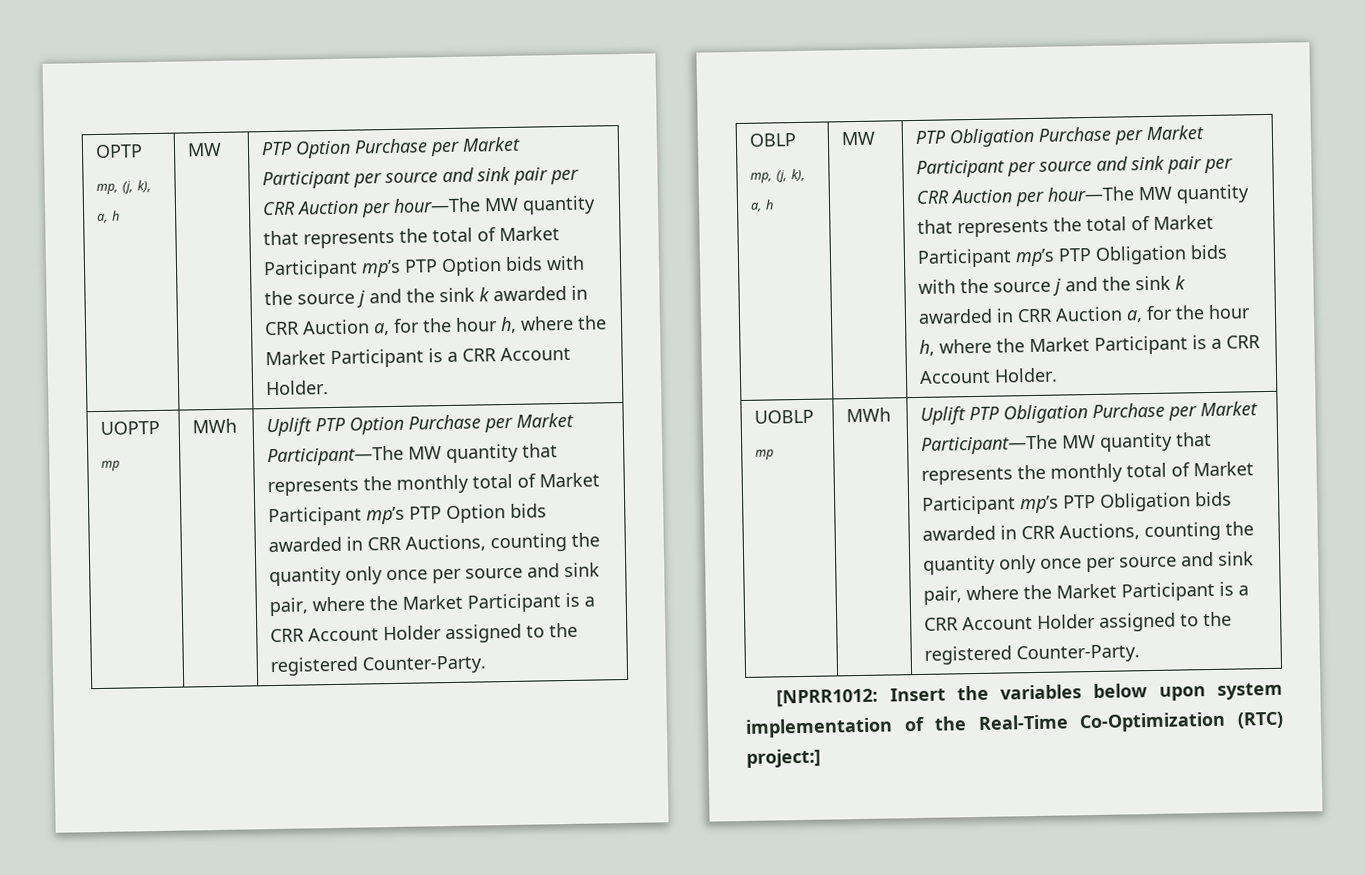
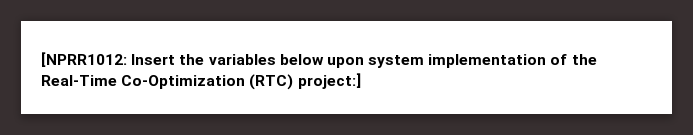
- OPTP mp, (j, k), a, h | MW | PTP Option Purchase per Market Participant per source and sink pair per CRR Auction per hour—The MW quantity that represents the total of Market Participant mp’s PTP Option bids with the source j and the sink k awarded in CRR Auction a, for the hour h, where the Market Participant is a CRR Account Holder.
- UOPTP mp | MWh | Uplift PTP Option Purchase per Market Participant—The MW quantity that represents the monthly total of Market Participant mp’s PTP Option bids awarded in CRR Auctions, counting the quantity only once per source and sink pair, where the Market Participant is a CRR Account Holder assigned to the registered Counter-Party.
- OBLP mp, (j, k), a, h | MW | PTP Obligation Purchase per Market Participant per source and sink pair per CRR Auction per hour—The MW quantity that represents the total of Market Participant mp’s PTP Obligation bids with the source j and the sink k awarded in CRR Auction a, for the hour h, where the Market Participant is a CRR Account Holder.
- UOBLP mp | MWh | Uplift PTP Obligation Purchase per Market Participant—The MW quantity that represents the monthly total of Market Participant mp’s PTP Obligation bids awarded in CRR Auctions, counting the quantity only once per source and sink pair, where the Market Participant is a CRR Account Holder assigned to the registered Counter-Party.

